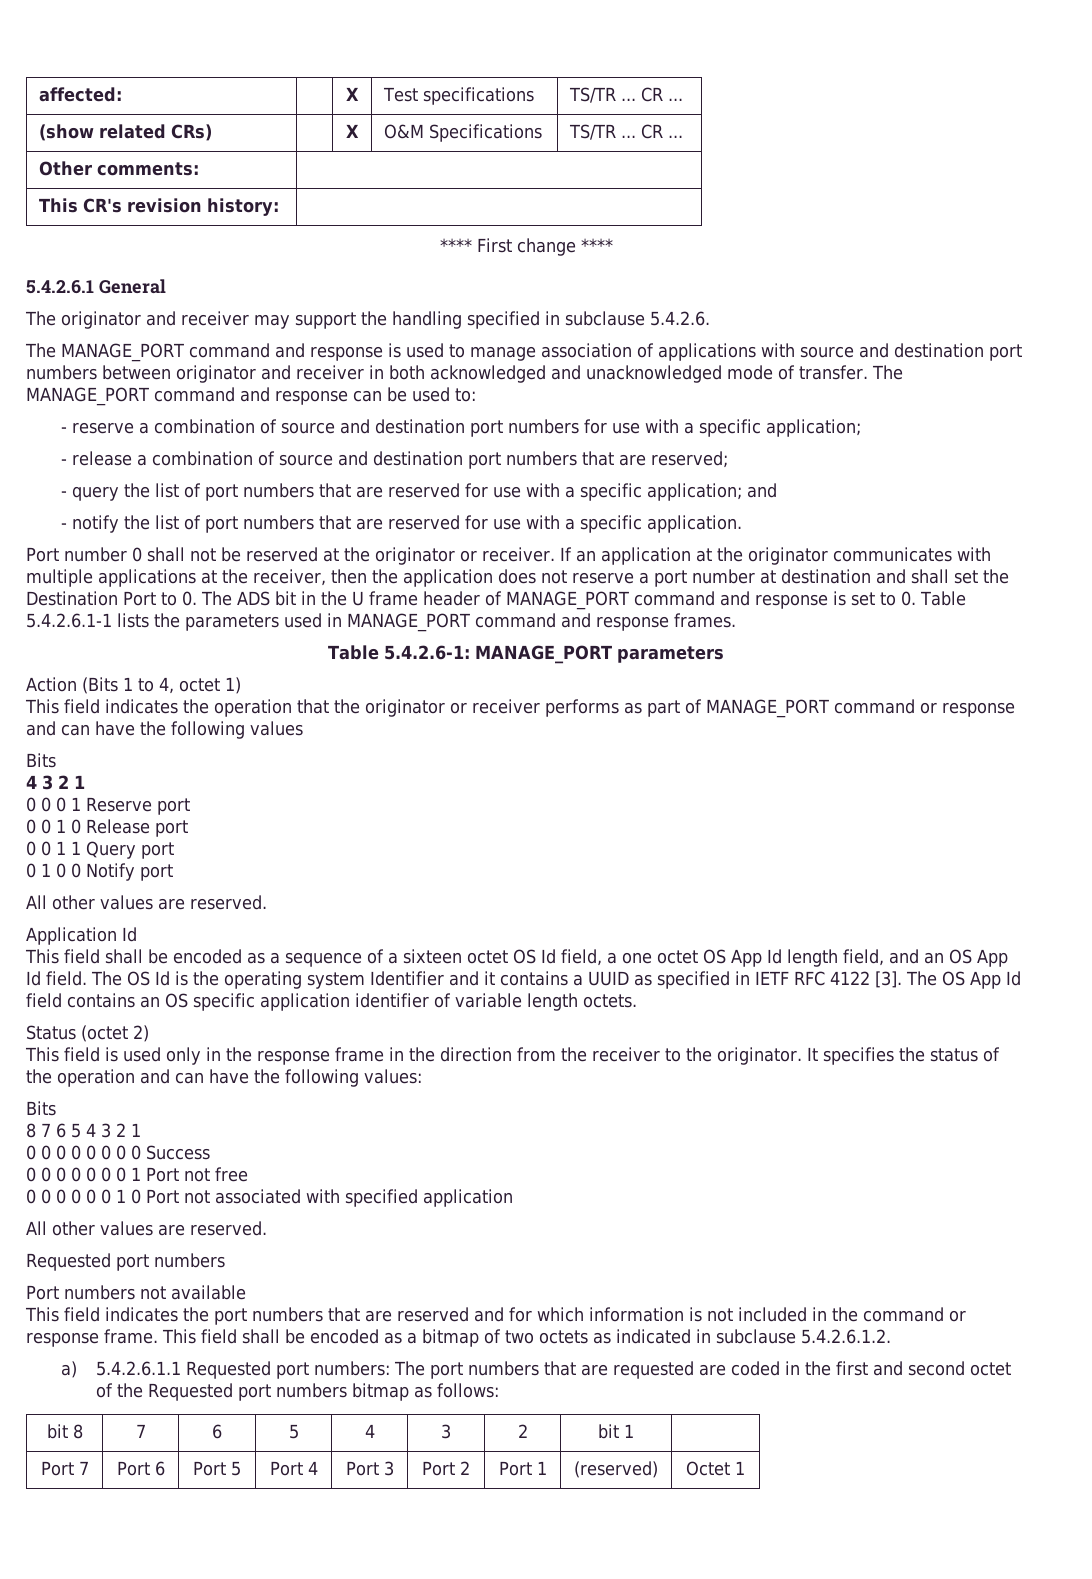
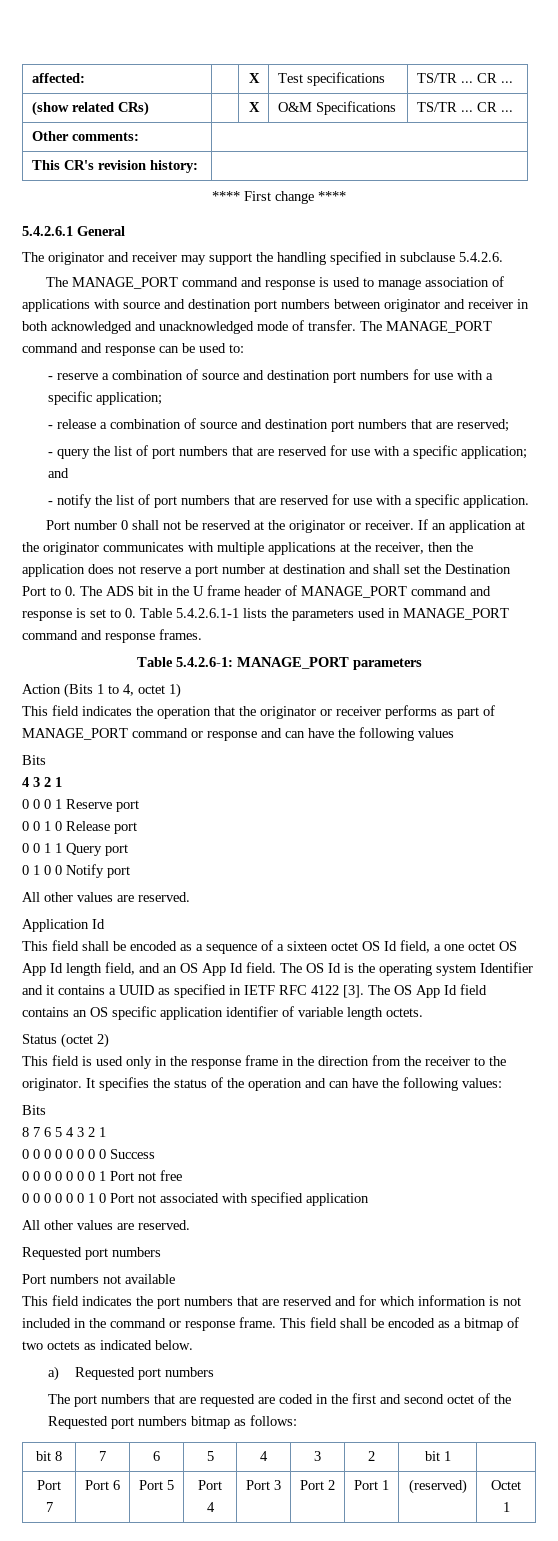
- This field shall be encoded as a bitmap of two octets as indicated in subclause 5.4.2.6.1.2.
+ This field shall be encoded as a bitmap of two octets as indicated below.
- a) 5.4.2.6.1.1 Requested port numbers: The port numbers that are requested are coded in the first and second octet of the Requested port numbers bitmap as follows:
+ a) Requested port numbers
+ The port numbers that are requested are coded in the first and second octet of the Requested port numbers bitmap as follows:

